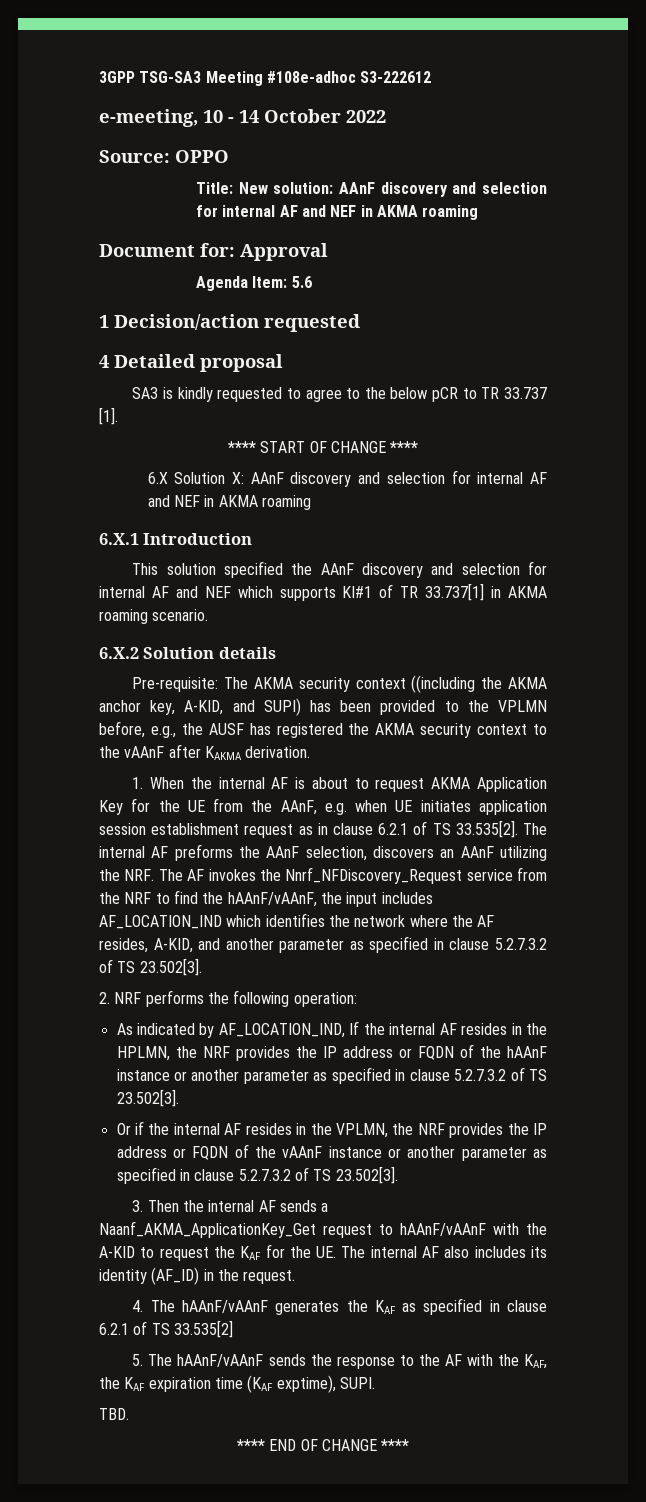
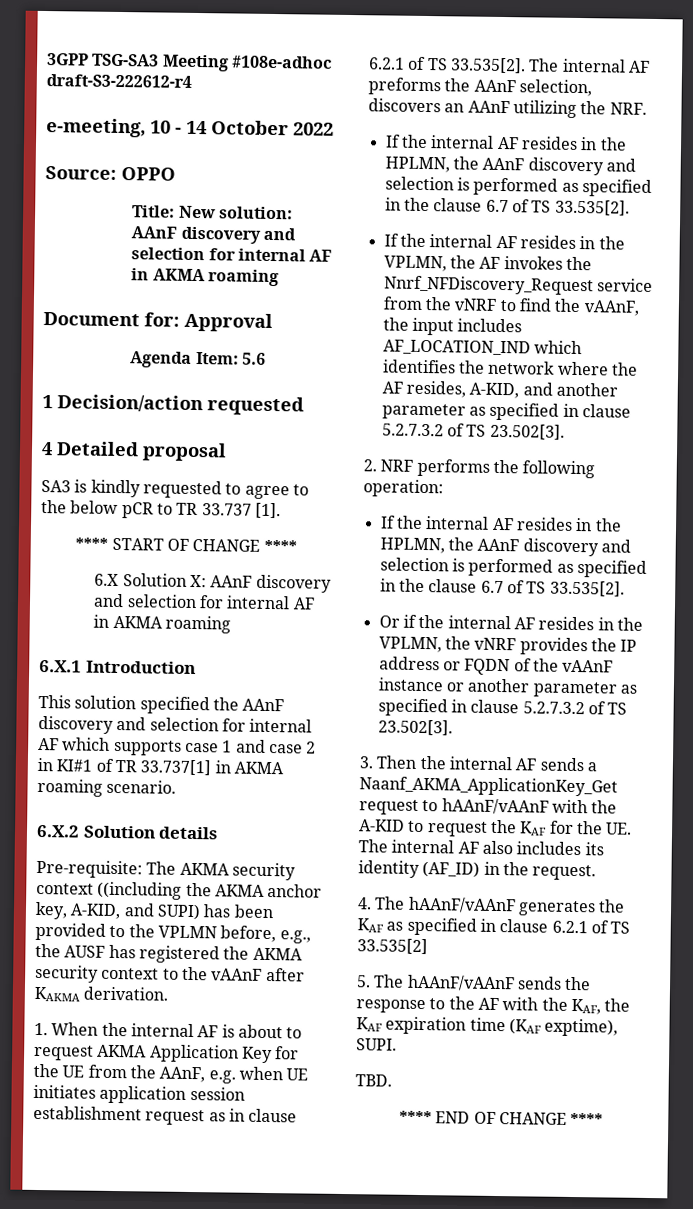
- 3GPP TSG-SA3 Meeting #108e-adhoc S3-222612
+ 3GPP TSG-SA3 Meeting #108e-adhoc draft-S3-222612-r4
- Title: New solution: AAnF discovery and selection for internal AF and NEF in AKMA roaming
+ Title: New solution: AAnF discovery and selection for internal AF in AKMA roaming
- 6.X Solution X: AAnF discovery and selection for internal AF and NEF in AKMA roaming
+ 6.X Solution X: AAnF discovery and selection for internal AF in AKMA roaming
- This solution specified the AAnF discovery and selection for internal AF and NEF which supports KI#1 of TR 33.737[1] in AKMA roaming scenario.
+ This solution specified the AAnF discovery and selection for internal AF which supports case 1 and case 2 in KI#1 of TR 33.737[1] in AKMA roaming scenario.
- 1. When the internal AF is about to request AKMA Application Key for the UE from the AAnF, e.g. when UE initiates application session establishment request as in clause 6.2.1 of TS 33.535[2]. The internal AF preforms the AAnF selection, discovers an AAnF utilizing the NRF. The AF invokes the Nnrf_NFDiscovery_Request service from the NRF to find the hAAnF/vAAnF, the input includes AF_LOCATION_IND which identifies the network where the AF resides, A-KID, and another parameter as specified in clause 5.2.7.3.2 of TS 23.502[3].
+ 1. When the internal AF is about to request AKMA Application Key for the UE from the AAnF, e.g. when UE initiates application session establishment request as in clause 6.2.1 of TS 33.535[2]. The internal AF preforms the AAnF selection, discovers an AAnF utilizing the NRF.
+ If the internal AF resides in the HPLMN, the AAnF discovery and selection is performed as specified in the clause 6.7 of TS 33.535[2].
+ If the internal AF resides in the VPLMN, the AF invokes the Nnrf_NFDiscovery_Request service from the vNRF to find the vAAnF, the input includes AF_LOCATION_IND which identifies the network where the AF resides, A-KID, and another parameter as specified in clause 5.2.7.3.2 of TS 23.502[3].
  2. NRF performs the following operation:
- As indicated by AF_LOCATION_IND, If the internal AF resides in the HPLMN, the NRF provides the IP address or FQDN of the hAAnF instance or another parameter as specified in clause 5.2.7.3.2 of TS 23.502[3].
+ If the internal AF resides in the HPLMN, the AAnF discovery and selection is performed as specified in the clause 6.7 of TS 33.535[2].
- Or if the internal AF resides in the VPLMN, the NRF provides the IP address or FQDN of the vAAnF instance or another parameter as specified in clause 5.2.7.3.2 of TS 23.502[3].
+ Or if the internal AF resides in the VPLMN, the vNRF provides the IP address or FQDN of the vAAnF instance or another parameter as specified in clause 5.2.7.3.2 of TS 23.502[3].

